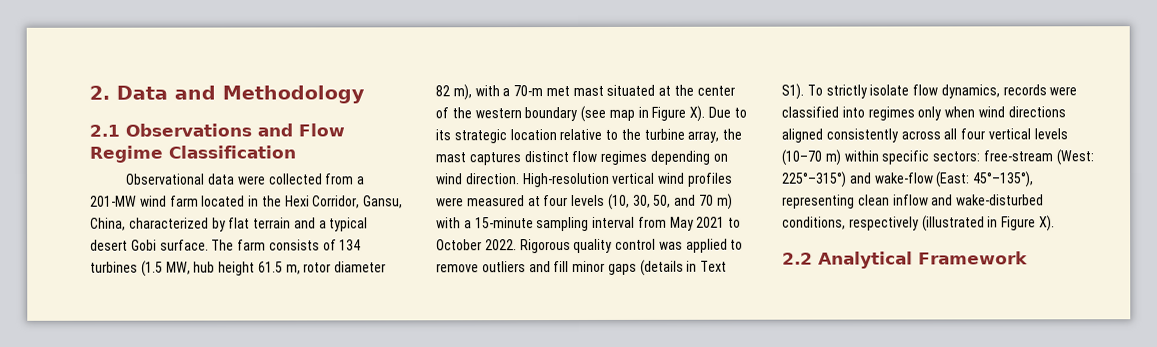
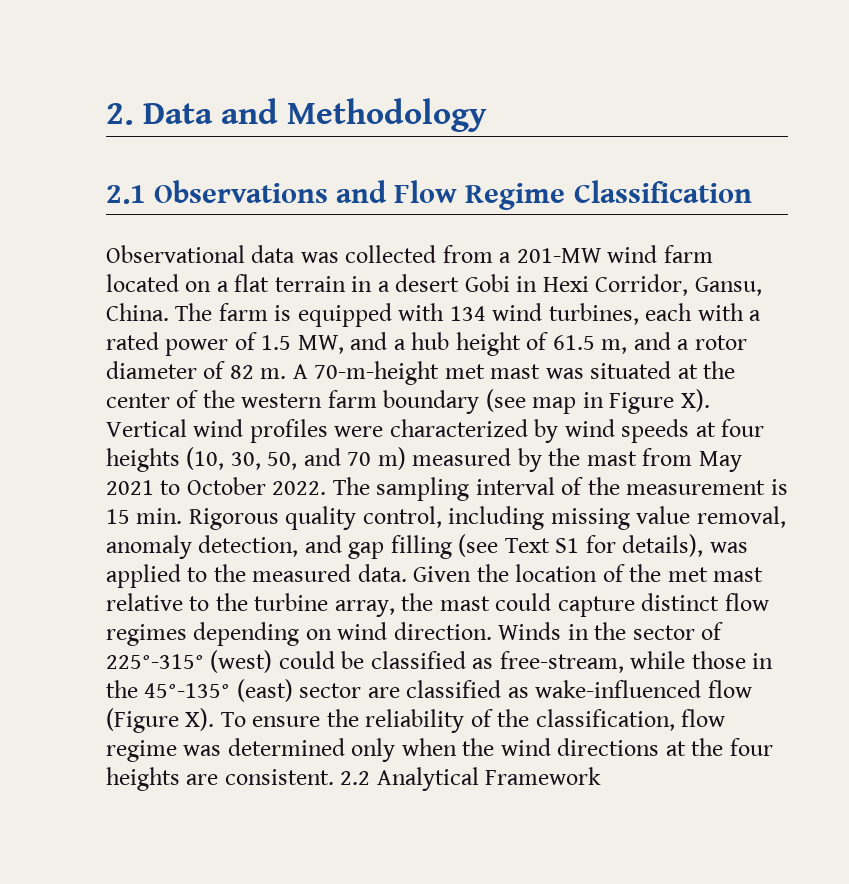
- Observational data were collected from a 201-MW wind farm located in the Hexi Corridor, Gansu, China, characterized by flat terrain and a typical desert Gobi surface. The farm consists of 134 turbines (1.5 MW, hub height 61.5 m, rotor diameter 82 m), with a 70-m met mast situated at the center of the western boundary (see map in Figure X). Due to its strategic location relative to the turbine array, the mast captures distinct flow regimes depending on wind direction.
+ Observational data was collected from a 201-MW wind farm located on a flat terrain in a desert Gobi in Hexi Corridor, Gansu, China. The farm is equipped with 134 wind turbines, each with a rated power of 1.5 MW, and a hub height of 61.5 m, and a rotor diameter of 82 m. A 70-m-height met mast was situated at the center of the western farm boundary (see map in Figure X). Vertical wind profiles were characterized by wind speeds at four heights (10, 30, 50, and 70 m) measured by the mast from May 2021 to October 2022. The sampling interval of the measurement is 15 min. Rigorous quality control, including missing value removal, anomaly detection, and gap filling (see Text S1 for details), was applied to the measured data. Given the location of the met mast relative to the turbine array, the mast could capture distinct flow regimes depending on wind direction.
- High-resolution vertical wind profiles were measured at four levels (10, 30, 50, and 70 m) with a 15-minute sampling interval from May 2021 to October 2022. Rigorous quality control was applied to remove outliers and fill minor gaps (details in Text S1). To strictly isolate flow dynamics, records were classified into regimes only when wind directions aligned consistently across all four vertical levels (10–70 m) within specific sectors: free-stream (West: 225°–315°) and wake-flow (East: 45°–135°), representing clean inflow and wake-disturbed conditions, respectively (illustrated in Figure X).
- 2.2 Analytical Framework
+ Winds in the sector of 225°-315° (west) could be classified as free-stream, while those in the 45°-135° (east) sector are classified as wake-influenced flow (Figure X). To ensure the reliability of the classification, flow regime was determined only when the wind directions at the four heights are consistent. 2.2 Analytical Framework

